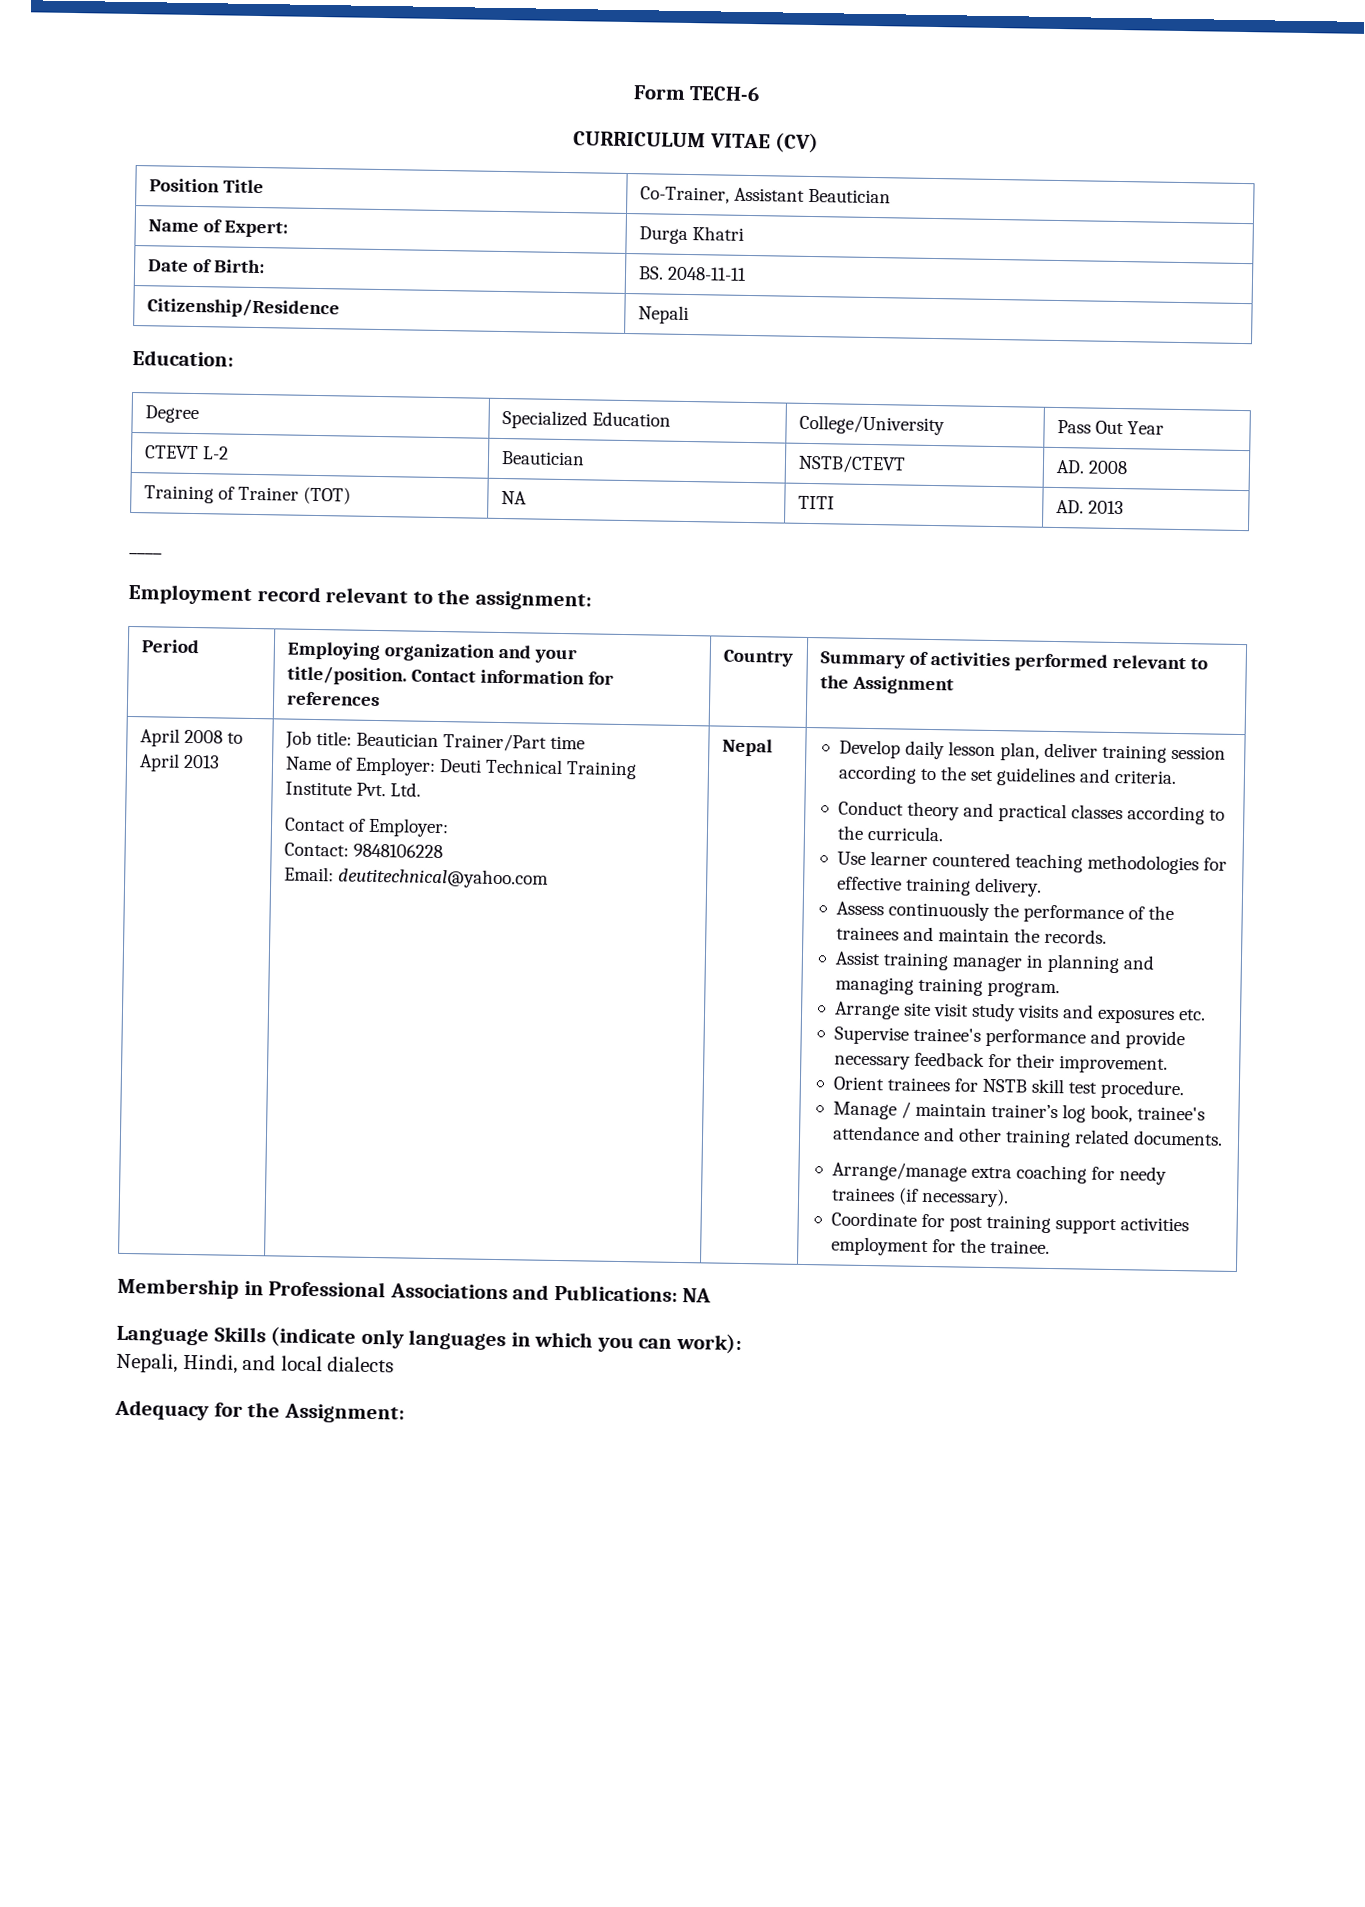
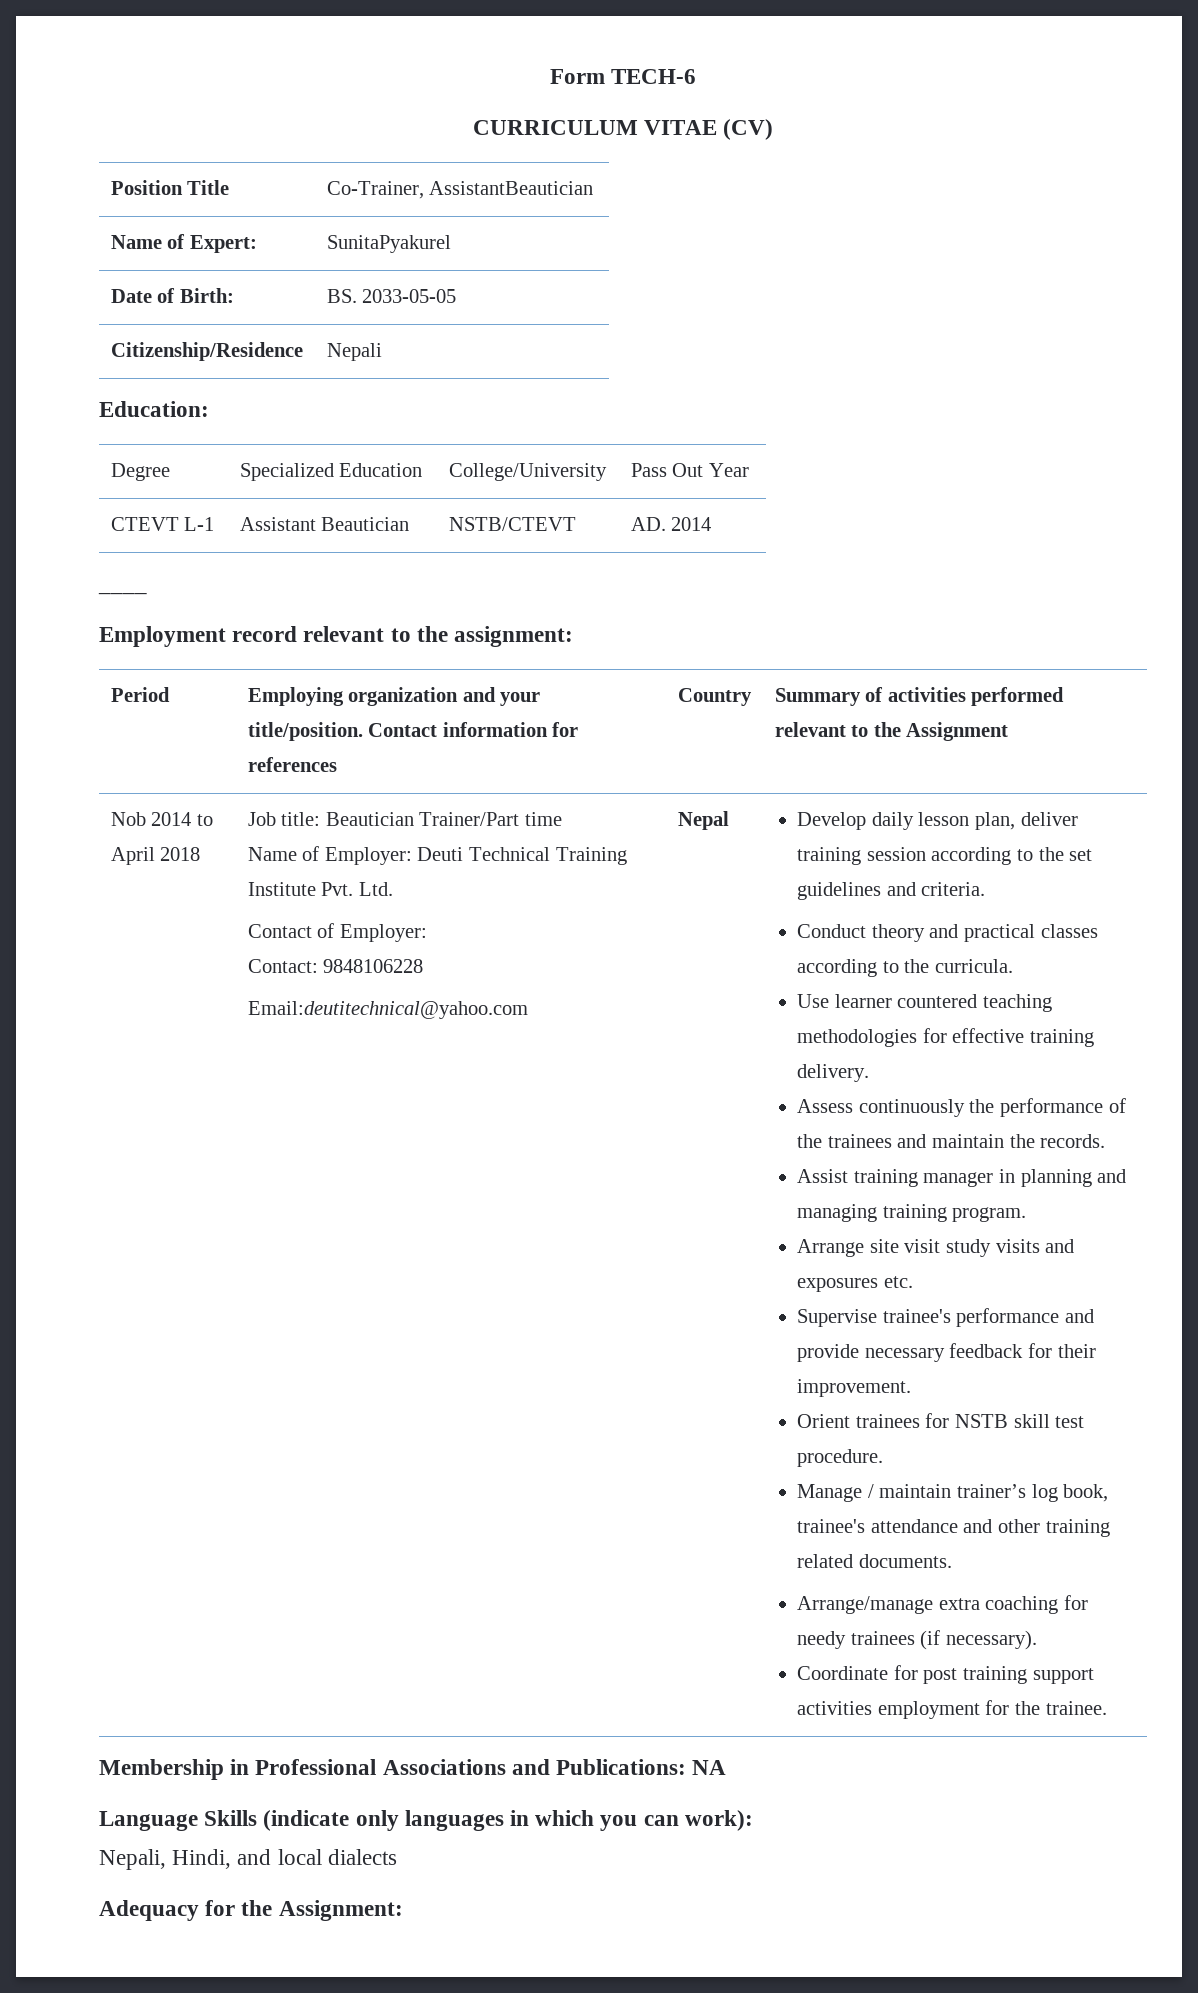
- Position Title | Co-Trainer, Assistant Beautician
+ Position Title | Co-Trainer, AssistantBeautician
- Name of Expert: | Durga Khatri
+ Name of Expert: | SunitaPyakurel
- Date of Birth: | BS. 2048-11-11
+ Date of Birth: | BS. 2033-05-05
- CTEVT L-2 | Beautician | NSTB/CTEVT | AD. 2008
- Training of Trainer (TOT) | NA | TITI | AD. 2013
+ CTEVT L-1 | Assistant Beautician | NSTB/CTEVT | AD. 2014
- April 2008 to April 2013
+ Nob 2014 to April 2018
- Email: deutitechnical@yahoo.com
+ Email:deutitechnical@yahoo.com

